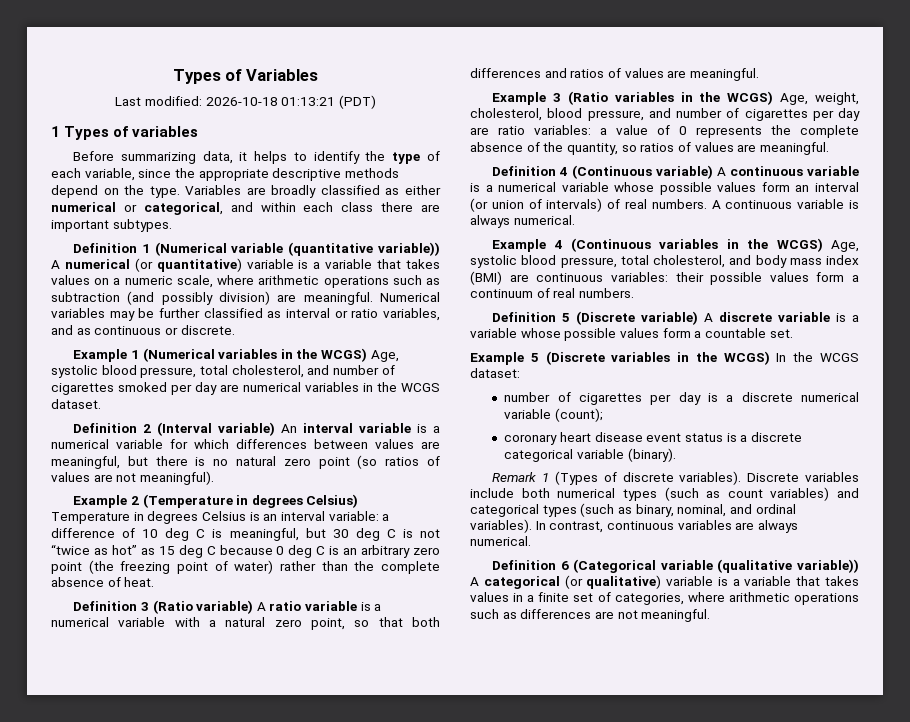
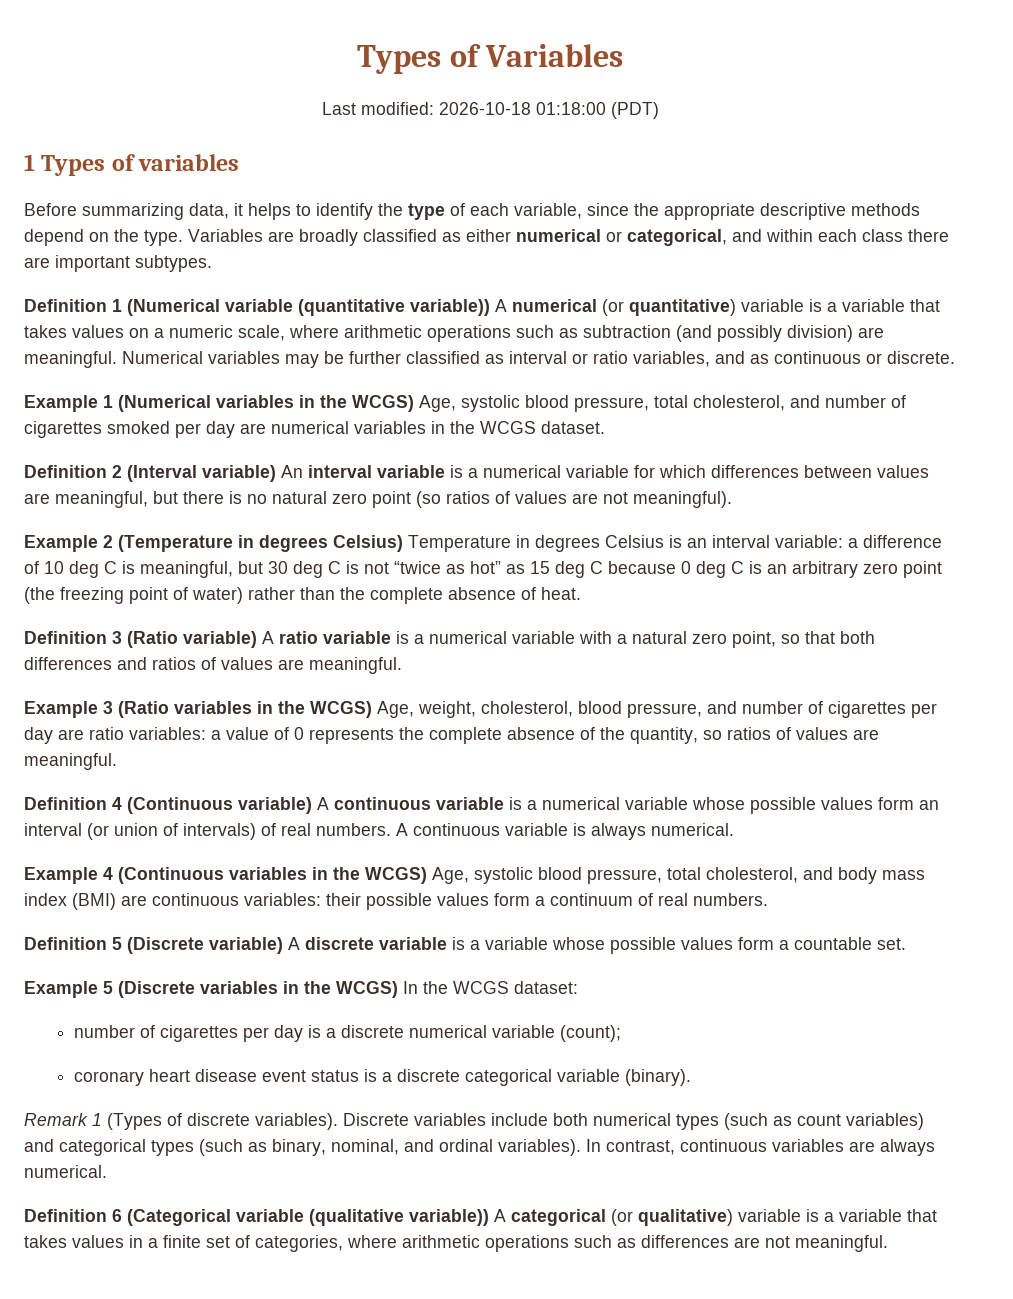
- Last modified: 2026-10-18 01:13:21 (PDT)
+ Last modified: 2026-10-18 01:18:00 (PDT)

